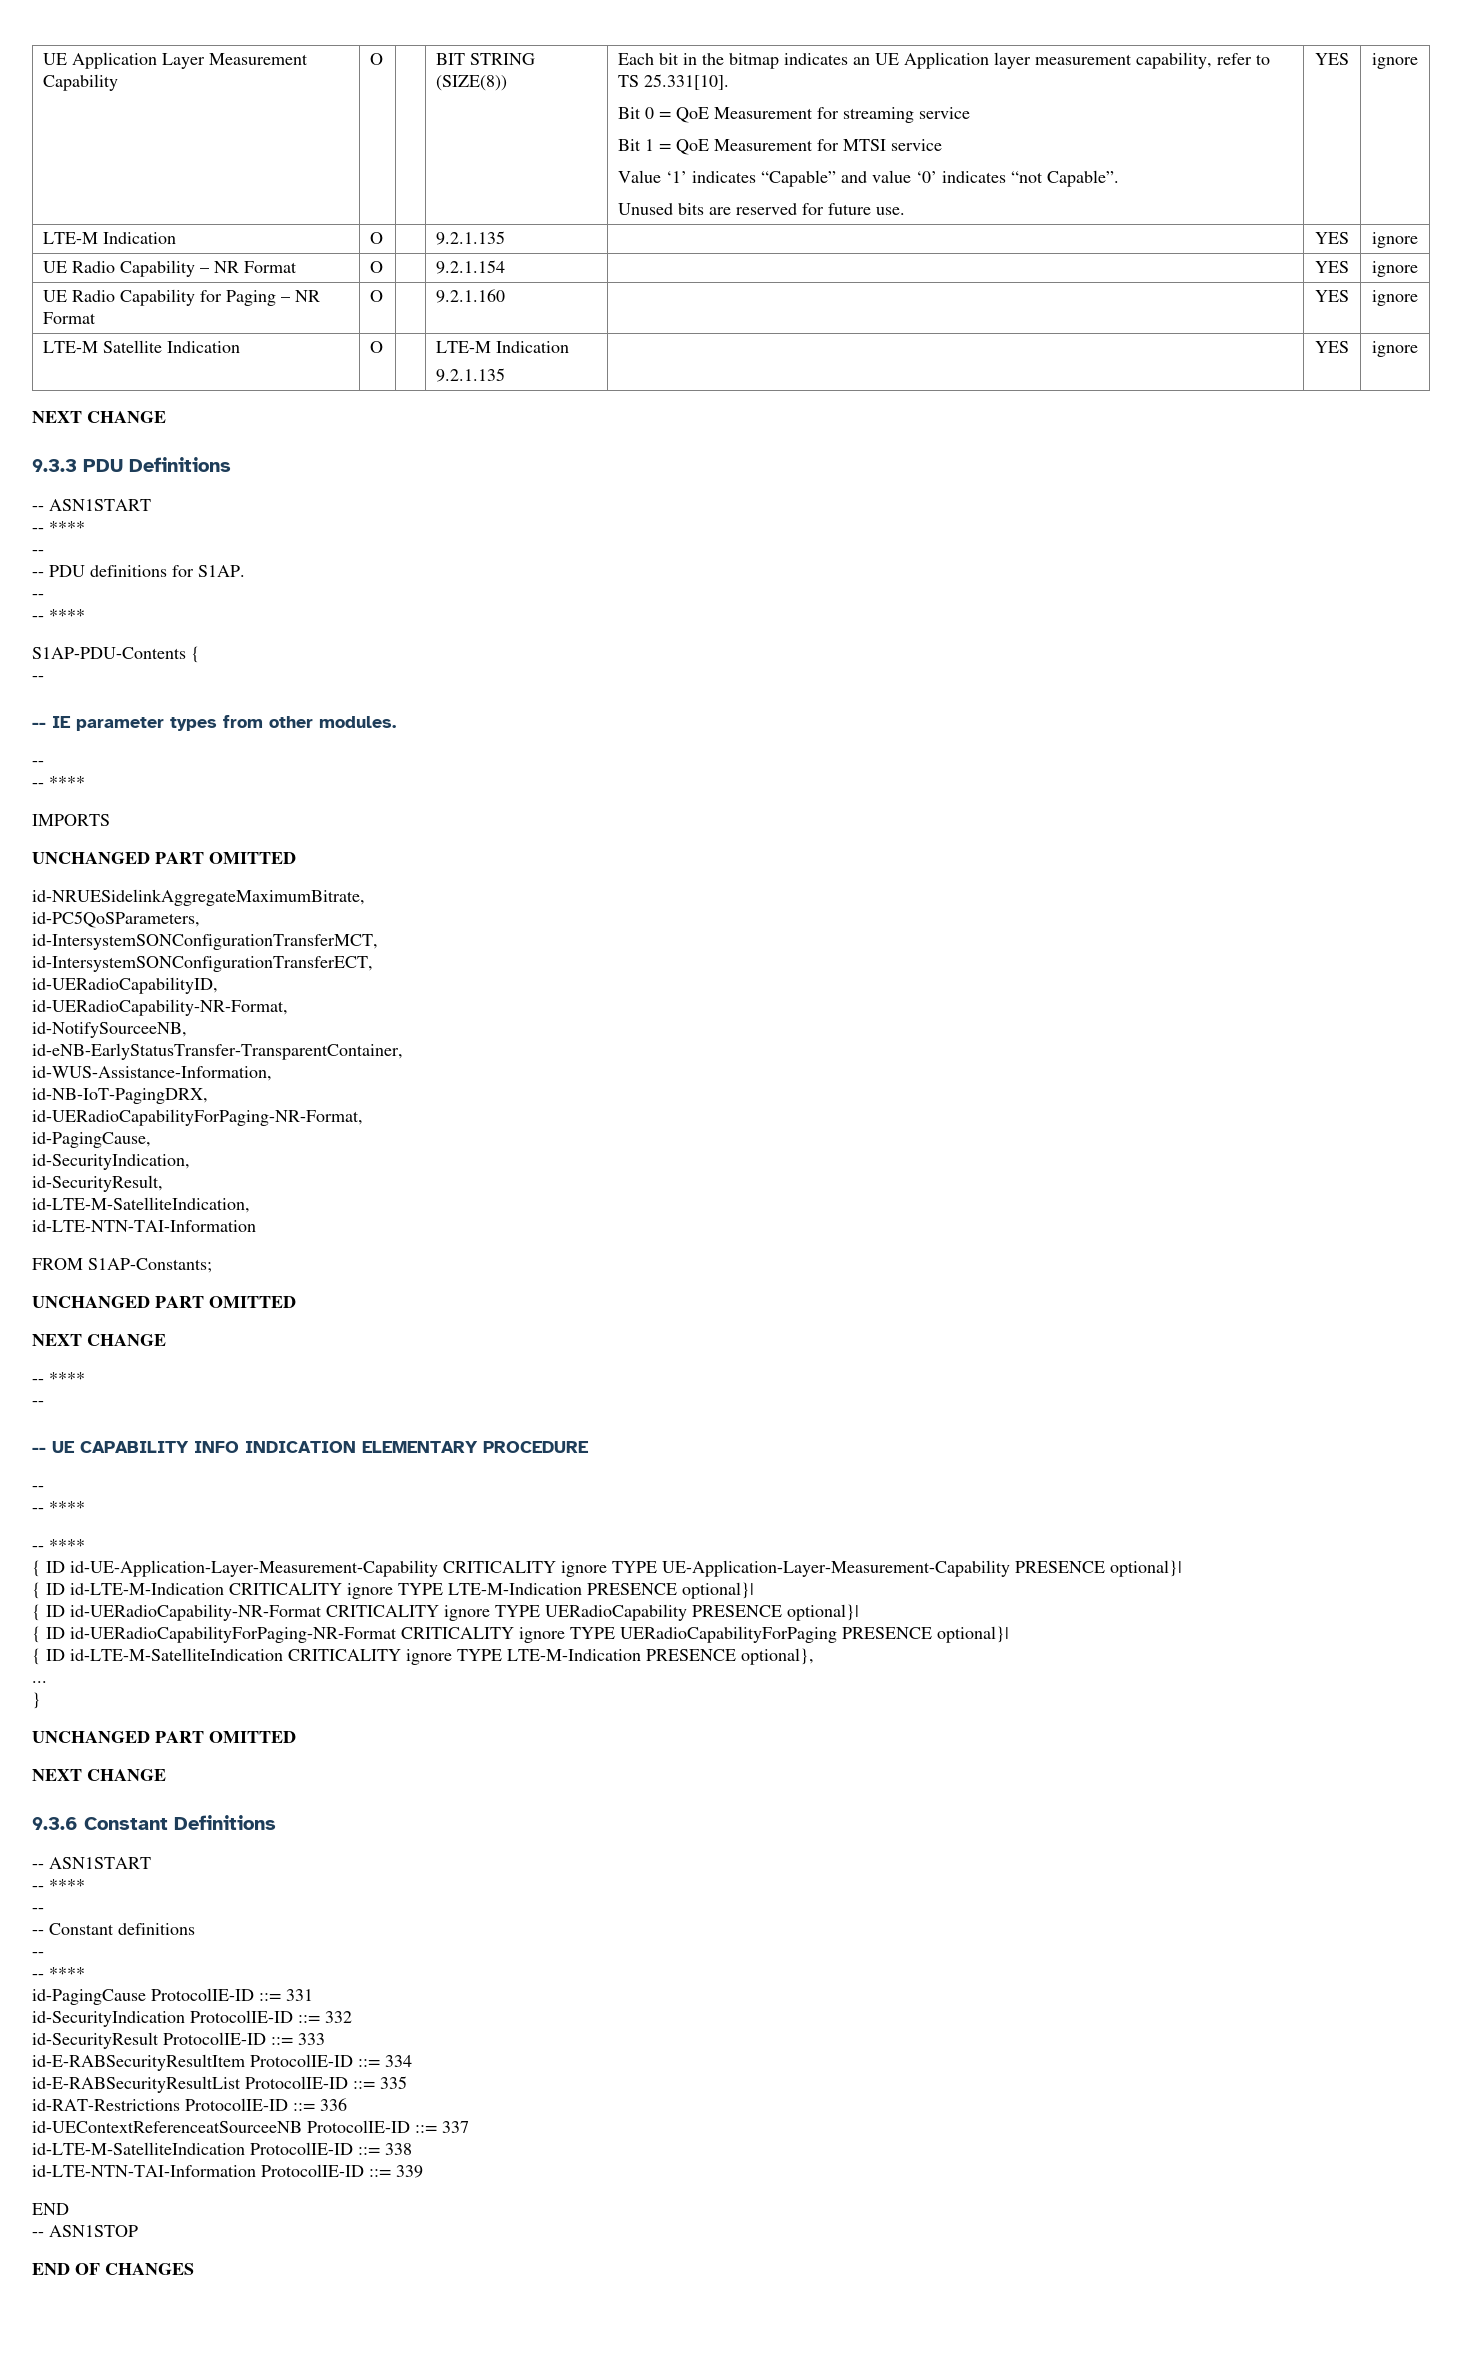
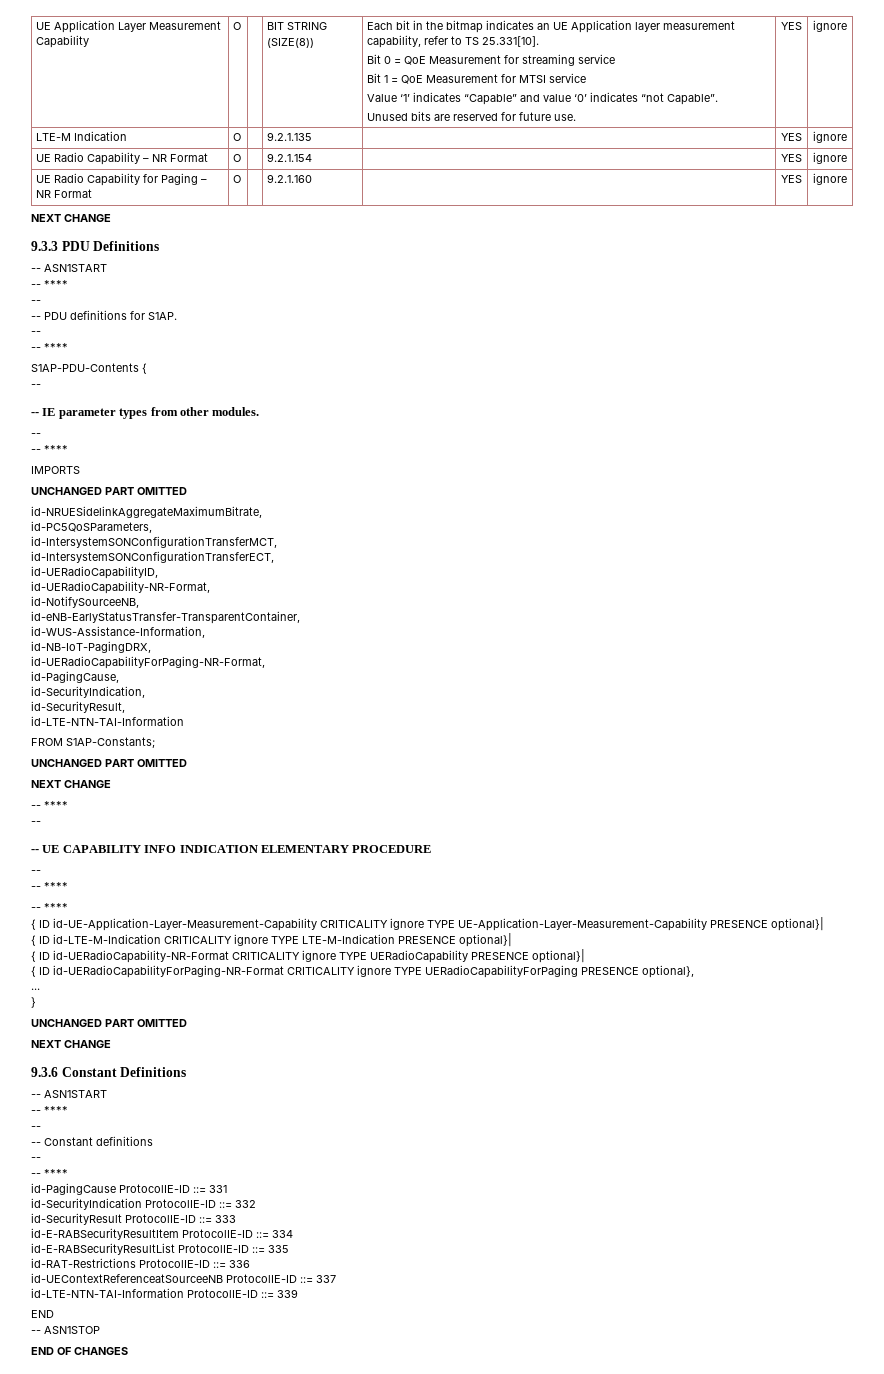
- LTE-M Satellite Indication | O | | LTE-M Indication
- 9.2.1.135 | | YES | ignore
- id-LTE-M-SatelliteIndication,
- { ID id-UERadioCapabilityForPaging-NR-Format CRITICALITY ignore TYPE UERadioCapabilityForPaging PRESENCE optional}|
- { ID id-LTE-M-SatelliteIndication CRITICALITY ignore TYPE LTE-M-Indication PRESENCE optional},
+ { ID id-UERadioCapabilityForPaging-NR-Format CRITICALITY ignore TYPE UERadioCapabilityForPaging PRESENCE optional},
- id-LTE-M-SatelliteIndication ProtocolIE-ID ::= 338

